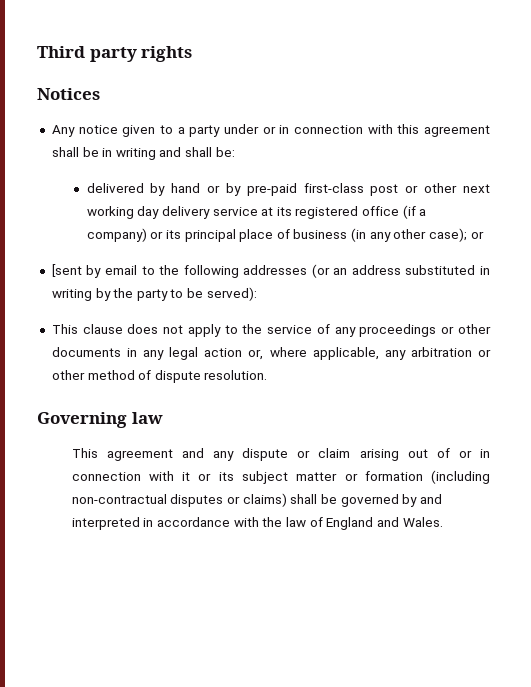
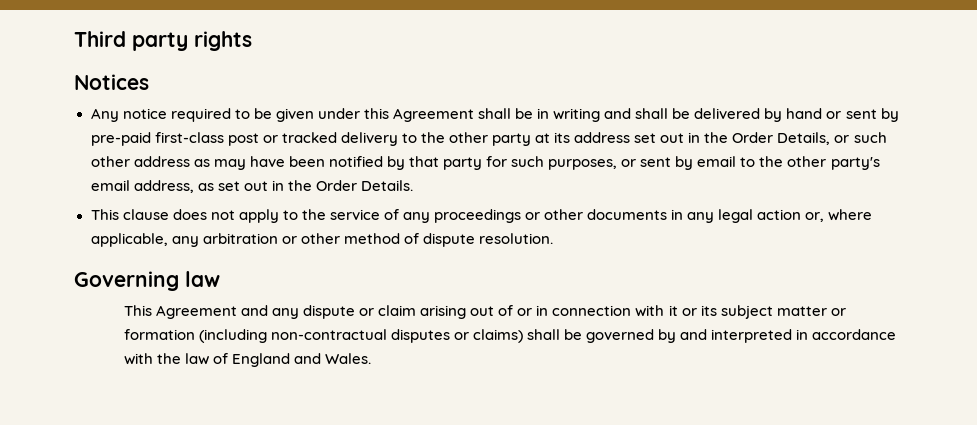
- Any notice given to a party under or in connection with this agreement shall be in writing and shall be:
- delivered by hand or by pre-paid first-class post or other next working day delivery service at its registered office (if a company) or its principal place of business (in any other case); or
- [sent by email to the following addresses (or an address substituted in writing by the party to be served):
+ Any notice required to be given under this Agreement shall be in writing and shall be delivered by hand or sent by pre-paid first-class post or tracked delivery to the other party at its address set out in the Order Details, or such other address as may have been notified by that party for such purposes, or sent by email to the other party's email address, as set out in the Order Details.
- This agreement and any dispute or claim arising out of or in connection with it or its subject matter or formation (including non-contractual disputes or claims) shall be governed by and interpreted in accordance with the law of England and Wales.
+ This Agreement and any dispute or claim arising out of or in connection with it or its subject matter or formation (including non-contractual disputes or claims) shall be governed by and interpreted in accordance with the law of England and Wales.

